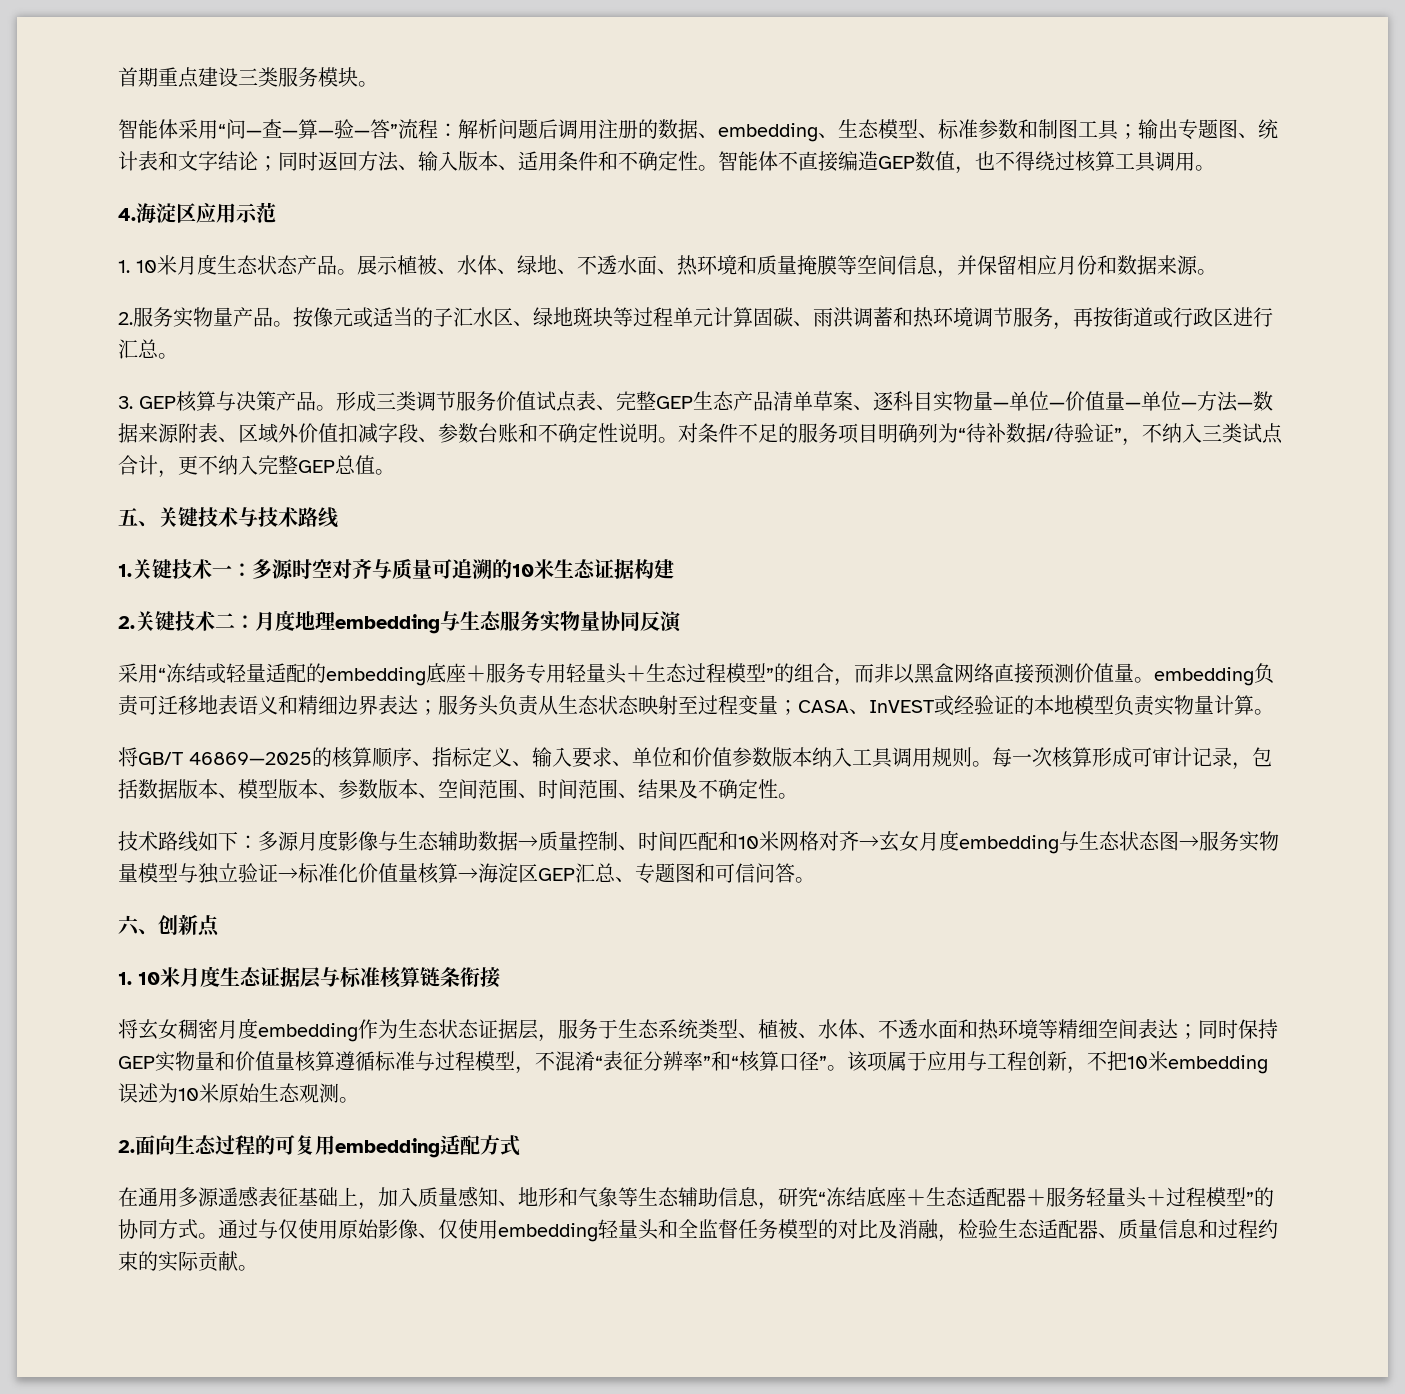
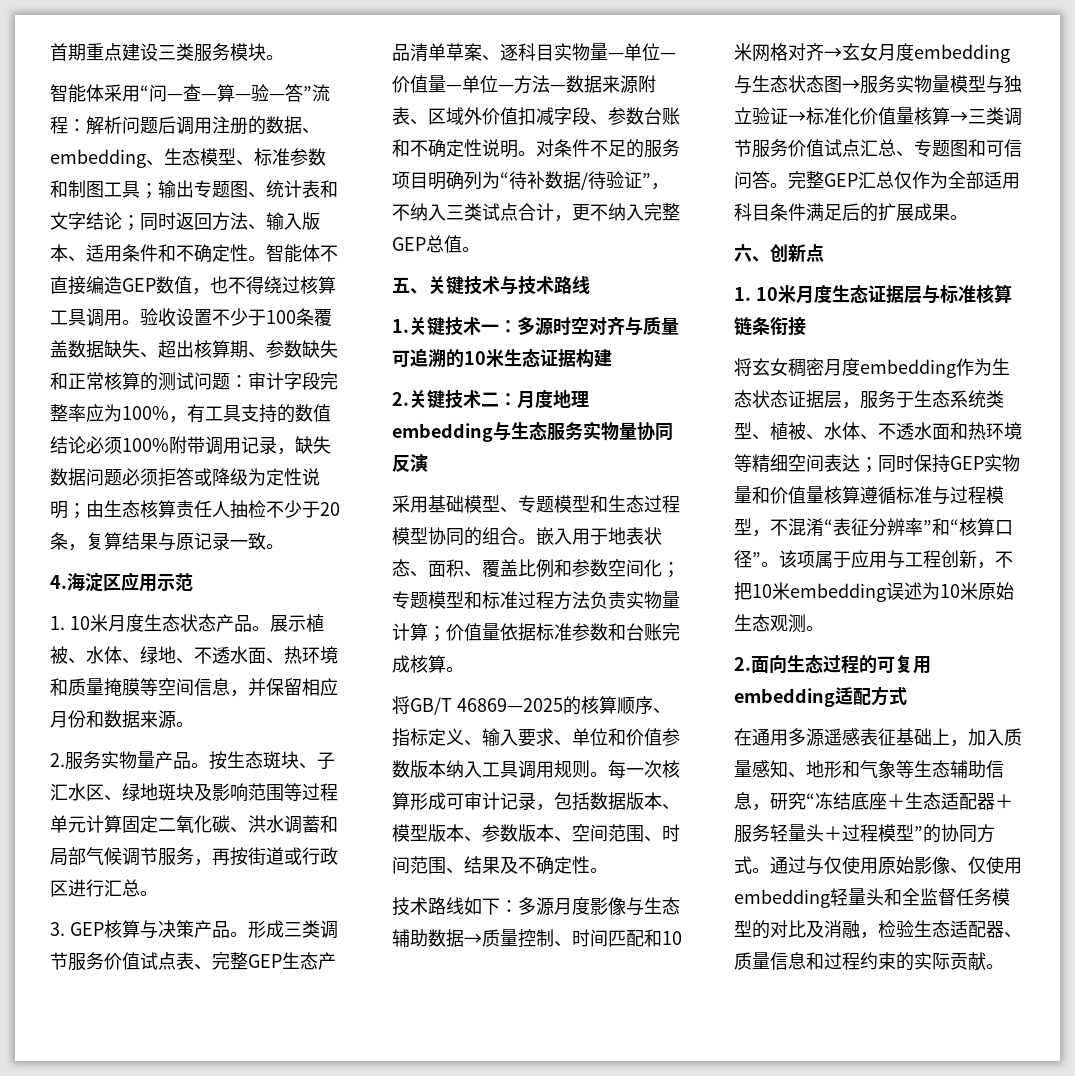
+ 验收设置不少于100条覆盖数据缺失、超出核算期、参数缺失和正常核算的测试问题：审计字段完整率应为100%，有工具支持的数值结论必须100%附带调用记录，缺失数据问题必须拒答或降级为定性说明；由生态核算责任人抽检不少于20条，复算结果与原记录一致。
- 按像元或适当的子汇水区、绿地斑块等过程单元计算固碳、雨洪调蓄和热环境调节服务，再按街道或行政区进行汇总。
+ 按生态斑块、子汇水区、绿地斑块及影响范围等过程单元计算固定二氧化碳、洪水调蓄和局部气候调节服务，再按街道或行政区进行汇总。
- 采用“冻结或轻量适配的embedding底座＋服务专用轻量头＋生态过程模型”的组合，而非以黑盒网络直接预测价值量。embedding负责可迁移地表语义和精细边界表达；服务头负责从生态状态映射至过程变量；CASA、InVEST或经验证的本地模型负责实物量计算。
+ 采用基础模型、专题模型和生态过程模型协同的组合。嵌入用于地表状态、面积、覆盖比例和参数空间化；专题模型和标准过程方法负责实物量计算；价值量依据标准参数和台账完成核算。
- 技术路线如下：多源月度影像与生态辅助数据→质量控制、时间匹配和10米网格对齐→玄女月度embedding与生态状态图→服务实物量模型与独立验证→标准化价值量核算→海淀区GEP汇总、专题图和可信问答。
+ 技术路线如下：多源月度影像与生态辅助数据→质量控制、时间匹配和10米网格对齐→玄女月度embedding与生态状态图→服务实物量模型与独立验证→标准化价值量核算→三类调节服务价值试点汇总、专题图和可信问答。完整GEP汇总仅作为全部适用科目条件满足后的扩展成果。

